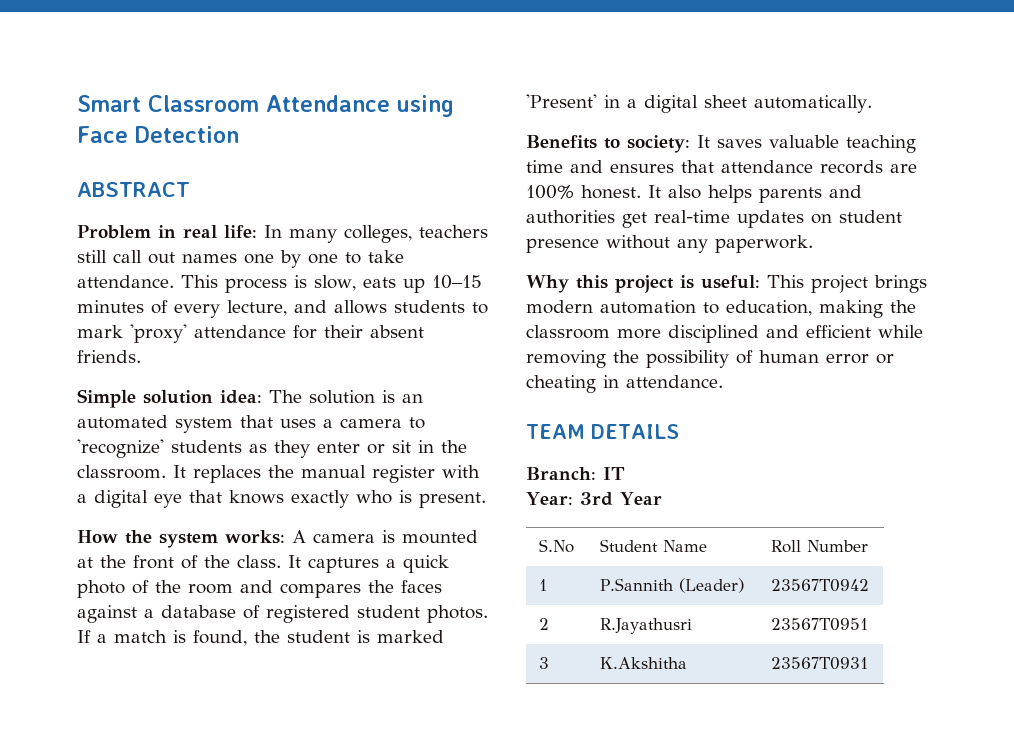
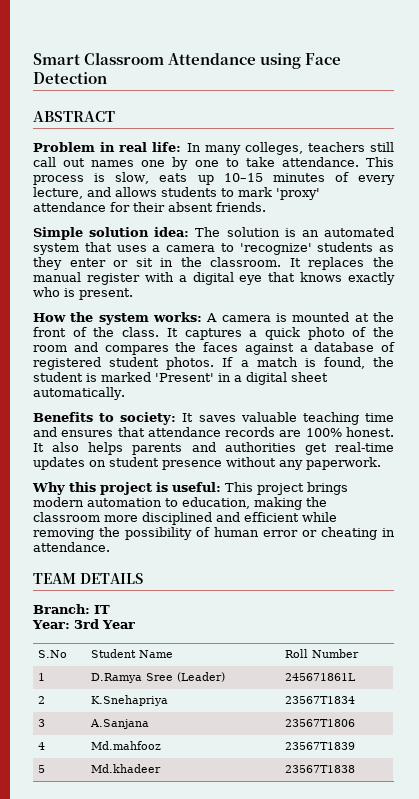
- 1 | P.Sannith (Leader) | 23567T0942
+ 1 | D.Ramya Sree (Leader) | 245671861L
- 2 | R.Jayathusri | 23567T0951
+ 2 | K.Snehapriya | 23567T1834
- 3 | K.Akshitha | 23567T0931
+ 3 | A.Sanjana | 23567T1806
+ 4 | Md.mahfooz | 23567T1839
+ 5 | Md.khadeer | 23567T1838

